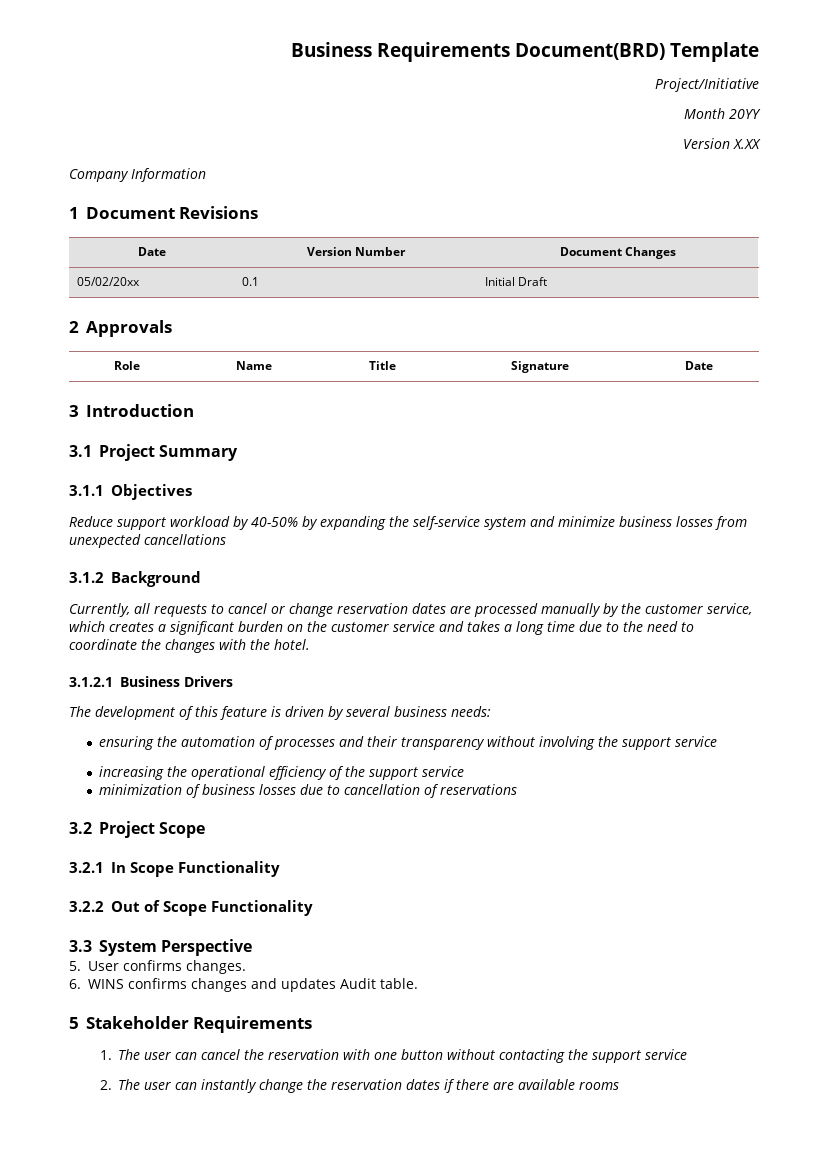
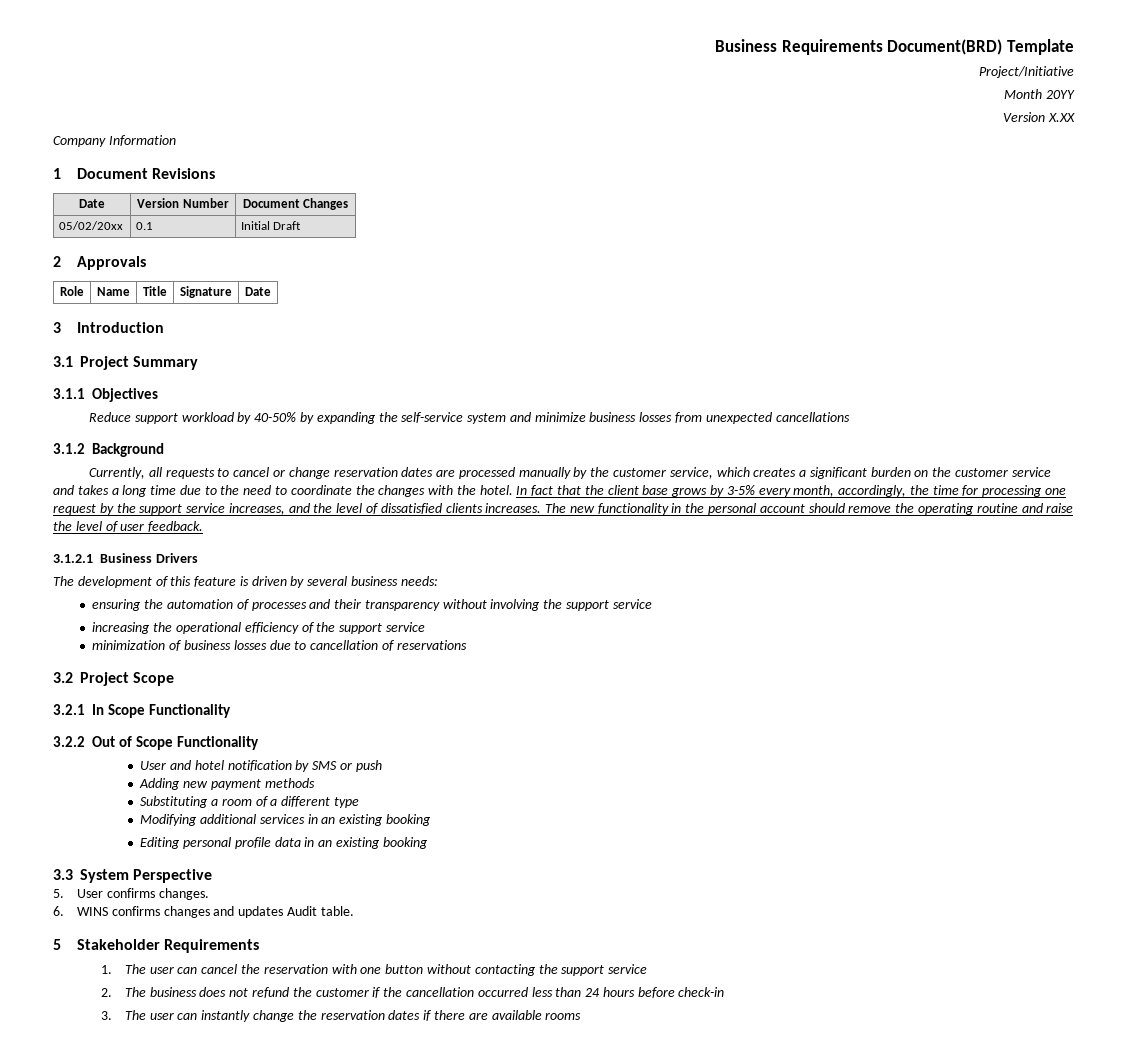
+ In fact that the client base grows by 3-5% every month, accordingly, the time for processing one request by the support service increases, and the level of dissatisfied clients increases. The new functionality in the personal account should remove the operating routine and raise the level of user feedback.
+ User and hotel notification by SMS or push
+ Adding new payment methods
+ Substituting a room of a different type
+ Modifying additional services in an existing booking
+ Editing personal profile data in an existing booking
- 2. The user can instantly change the reservation dates if there are available rooms
+ 2. The business does not refund the customer if the cancellation occurred less than 24 hours before check-in
+ 3. The user can instantly change the reservation dates if there are available rooms

